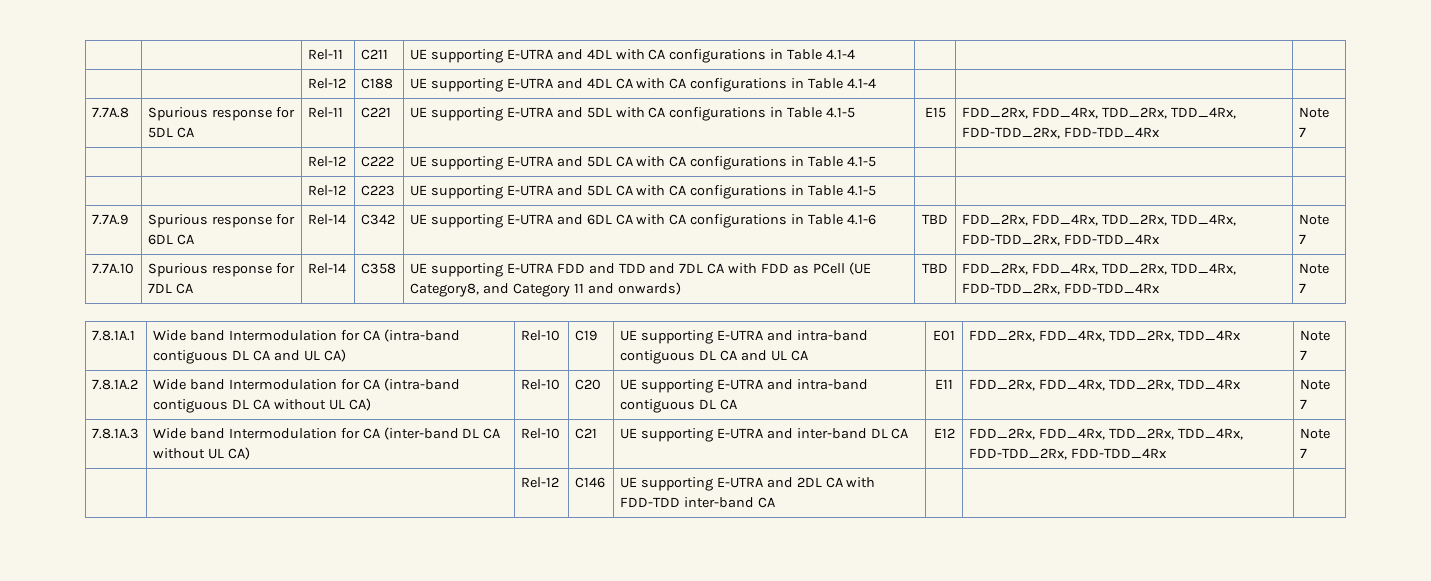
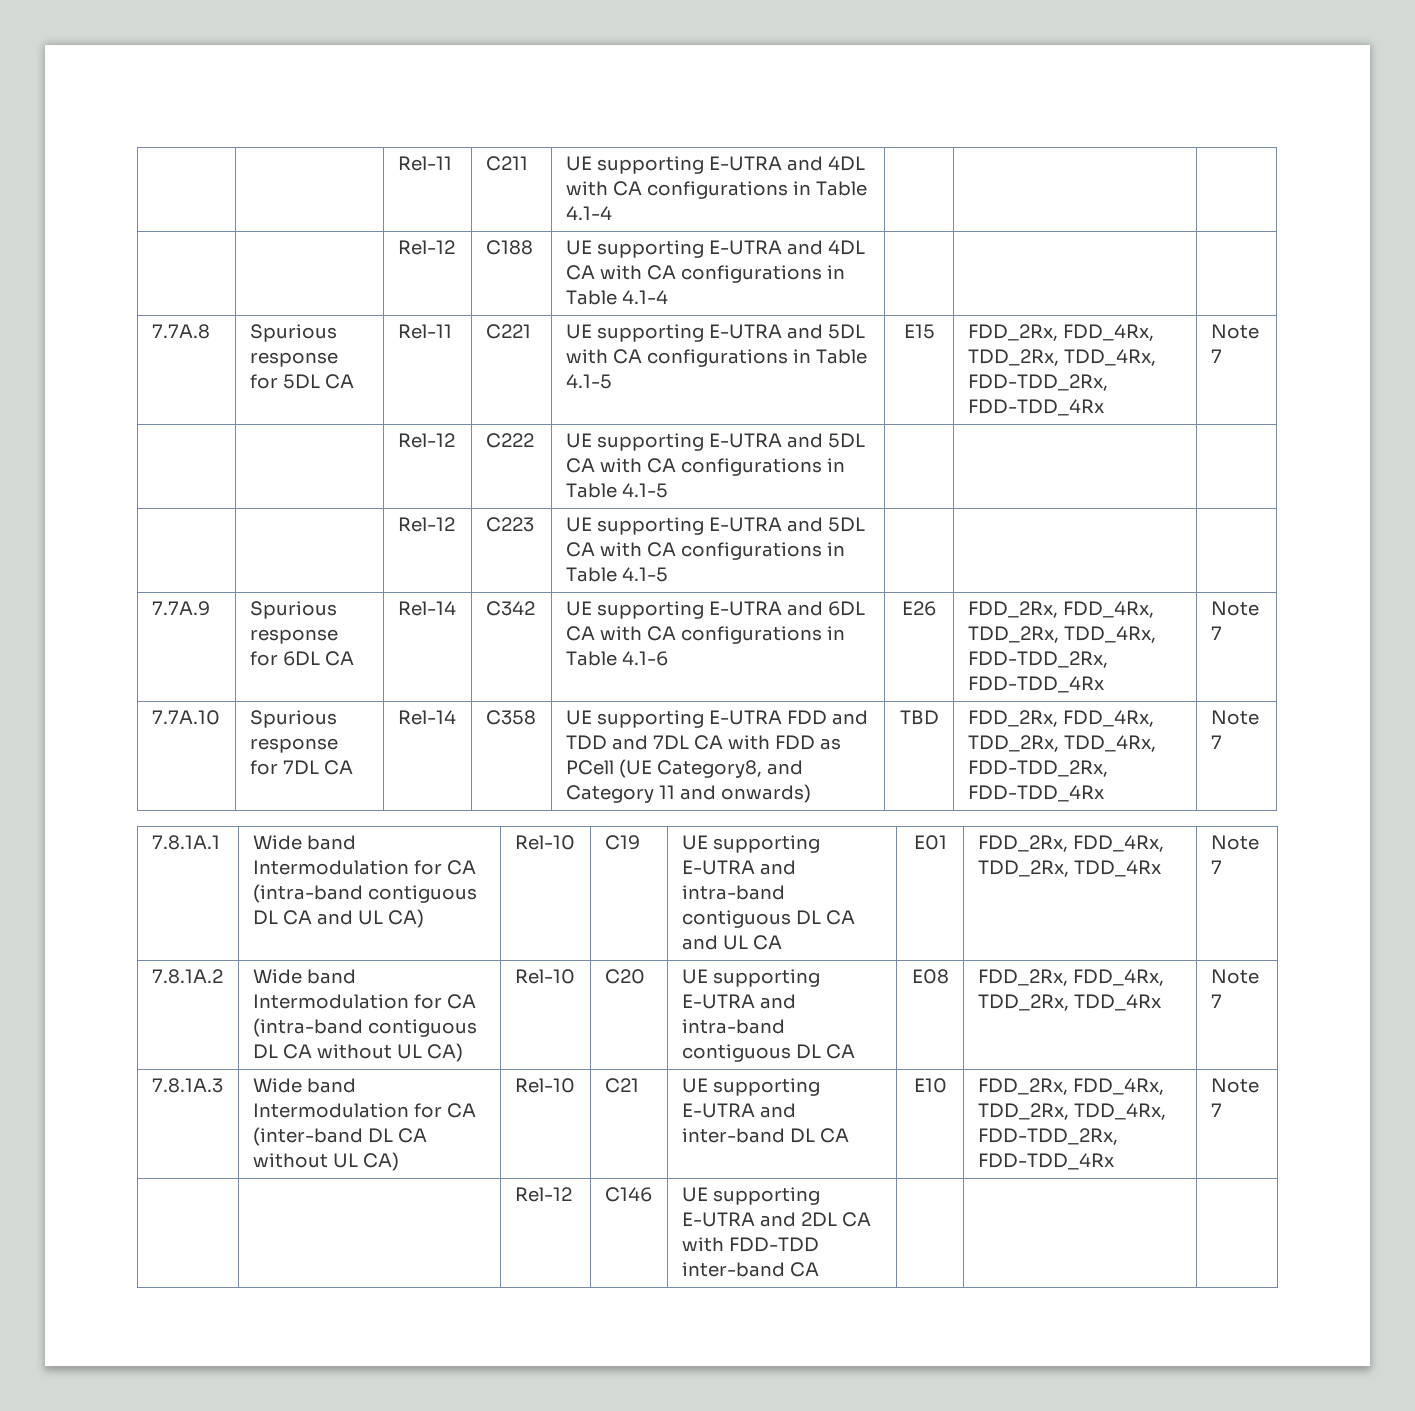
- 7.7A.9 | Spurious response for 6DL CA | Rel-14 | C342 | UE supporting E-UTRA and 6DL CA with CA configurations in Table 4.1-6 | TBD | FDD_2Rx, FDD_4Rx, TDD_2Rx, TDD_4Rx, FDD-TDD_2Rx, FDD-TDD_4Rx | Note 7
+ 7.7A.9 | Spurious response for 6DL CA | Rel-14 | C342 | UE supporting E-UTRA and 6DL CA with CA configurations in Table 4.1-6 | E26 | FDD_2Rx, FDD_4Rx, TDD_2Rx, TDD_4Rx, FDD-TDD_2Rx, FDD-TDD_4Rx | Note 7
- 7.8.1A.2 | Wide band Intermodulation for CA (intra-band contiguous DL CA without UL CA) | Rel-10 | C20 | UE supporting E-UTRA and intra-band contiguous DL CA | E11 | FDD_2Rx, FDD_4Rx, TDD_2Rx, TDD_4Rx | Note 7
+ 7.8.1A.2 | Wide band Intermodulation for CA (intra-band contiguous DL CA without UL CA) | Rel-10 | C20 | UE supporting E-UTRA and intra-band contiguous DL CA | E08 | FDD_2Rx, FDD_4Rx, TDD_2Rx, TDD_4Rx | Note 7
- 7.8.1A.3 | Wide band Intermodulation for CA (inter-band DL CA without UL CA) | Rel-10 | C21 | UE supporting E-UTRA and inter-band DL CA | E12 | FDD_2Rx, FDD_4Rx, TDD_2Rx, TDD_4Rx, FDD-TDD_2Rx, FDD-TDD_4Rx | Note 7
+ 7.8.1A.3 | Wide band Intermodulation for CA (inter-band DL CA without UL CA) | Rel-10 | C21 | UE supporting E-UTRA and inter-band DL CA | E10 | FDD_2Rx, FDD_4Rx, TDD_2Rx, TDD_4Rx, FDD-TDD_2Rx, FDD-TDD_4Rx | Note 7

